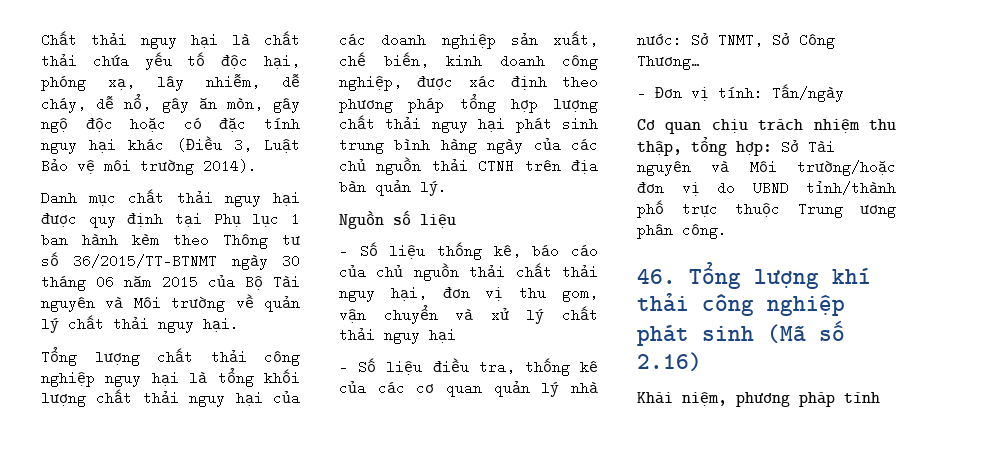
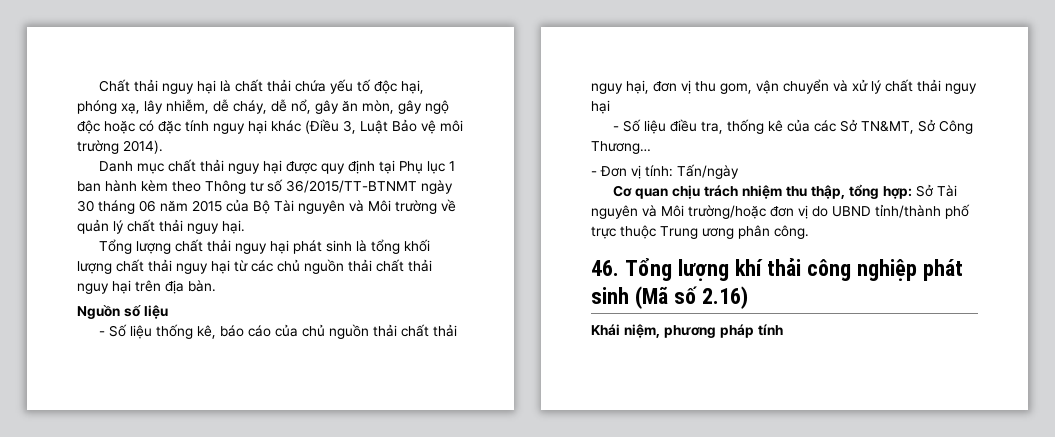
- Tổng lượng chất thải công nghiệp nguy hại là tổng khối lượng chất thải nguy hại của các doanh nghiệp sản xuất, chế biến, kinh doanh công nghiệp, được xác định theo phương pháp tổng hợp lượng chất thải nguy hại phát sinh trung bình hàng ngày của các chủ nguồn thải CTNH trên địa bàn quản lý.
+ Tổng lượng chất thải nguy hại phát sinh là tổng khối lượng chất thải nguy hại từ các chủ nguồn thải chất thải nguy hại trên địa bàn.
- - Số liệu điều tra, thống kê của các cơ quan quản lý nhà nước: Sở TNMT, Sở Công Thương…
+ - Số liệu điều tra, thống kê của các Sở TN&MT, Sở Công Thương…

